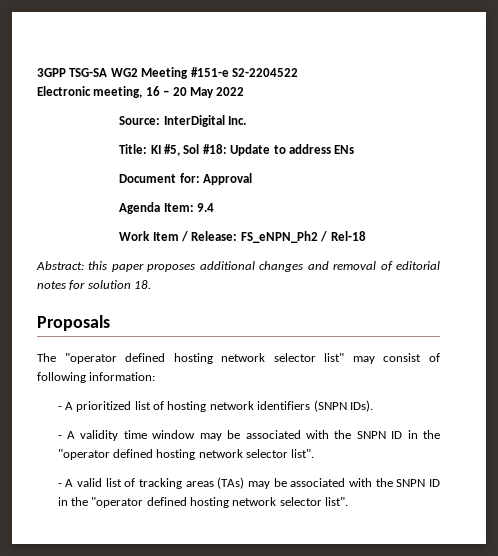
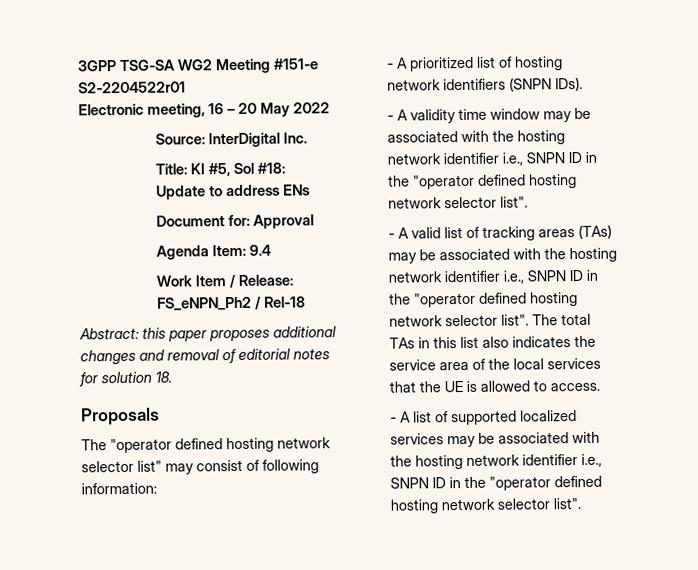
- 3GPP TSG-SA WG2 Meeting #151-e S2-2204522
+ 3GPP TSG-SA WG2 Meeting #151-e S2-2204522r01
- - A validity time window may be associated with the SNPN ID in the "operator defined hosting network selector list".
+ - A validity time window may be associated with the hosting network identifier i.e., SNPN ID in the "operator defined hosting network selector list".
- - A valid list of tracking areas (TAs) may be associated with the SNPN ID in the "operator defined hosting network selector list".
+ - A valid list of tracking areas (TAs) may be associated with the hosting network identifier i.e., SNPN ID in the "operator defined hosting network selector list".
+ The total TAs in this list also indicates the service area of the local services that the UE is allowed to access.
+ - A list of supported localized services may be associated with the hosting network identifier i.e., SNPN ID in the "operator defined hosting network selector list".

